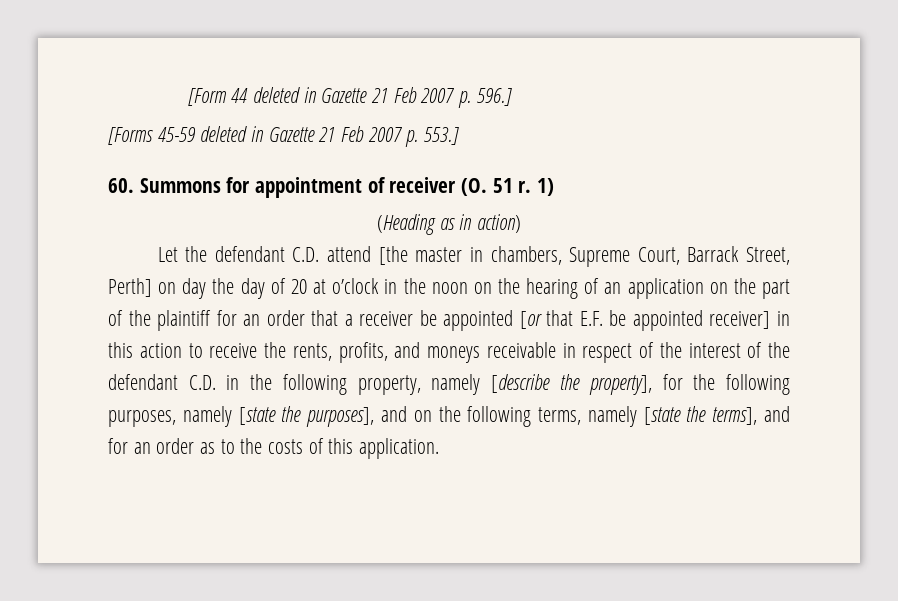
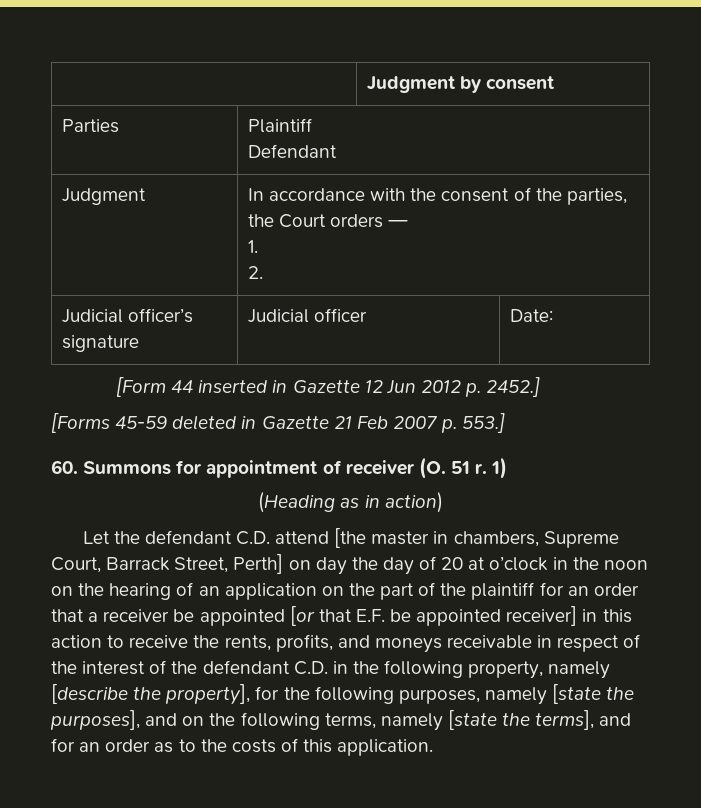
+ | Judgment by consent
+ Parties | Plaintiff
+ Defendant
+ Judgment | In accordance with the consent of the parties, the Court orders —
+ 1.
+ 2.
+ Judicial officer’s signature | Judicial officer | Date:
- [Form 44 deleted in Gazette 21 Feb 2007 p. 596.]
+ [Form 44 inserted in Gazette 12 Jun 2012 p. 2452.]

